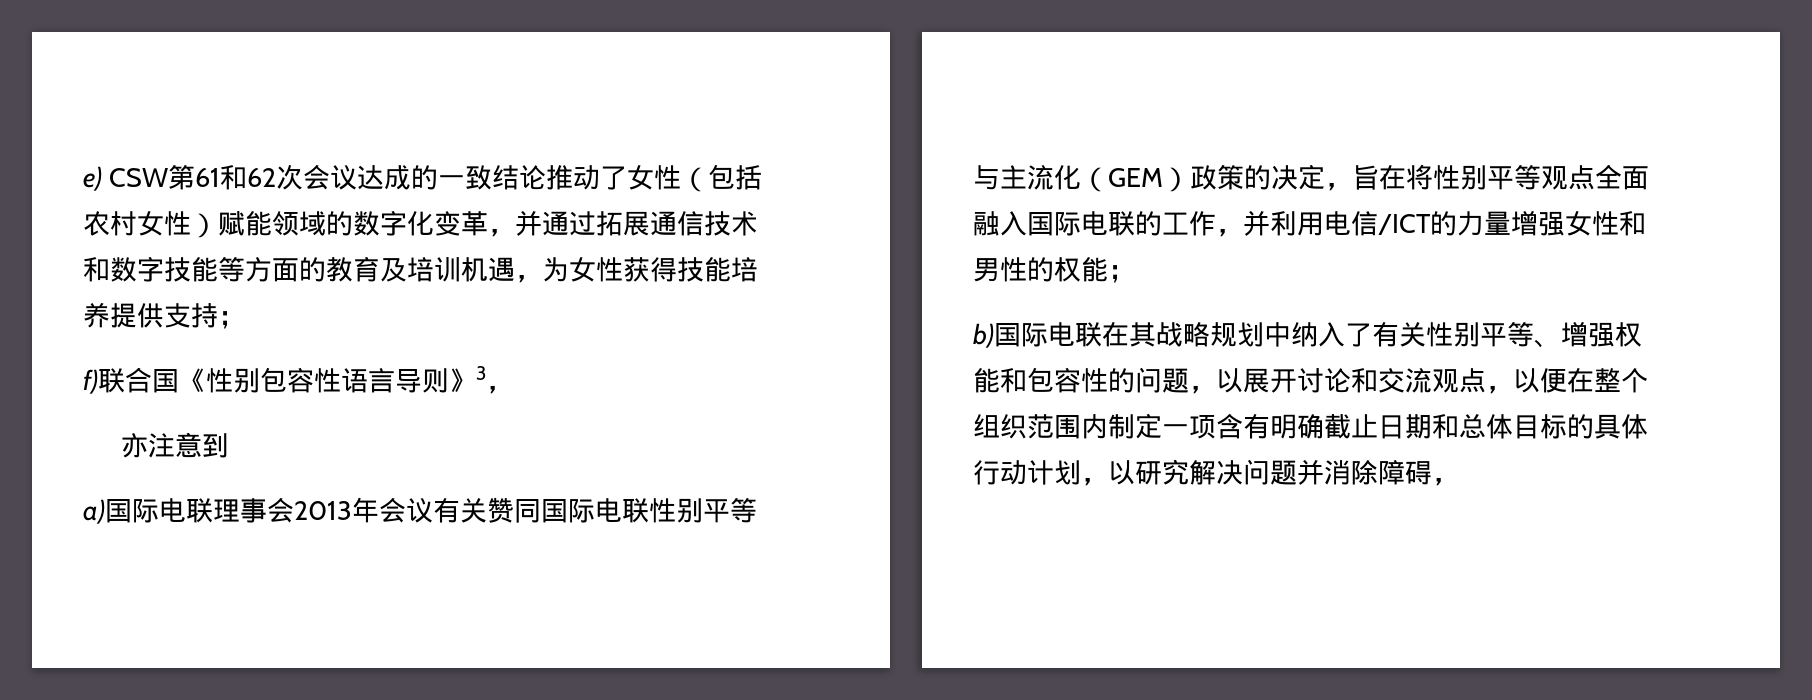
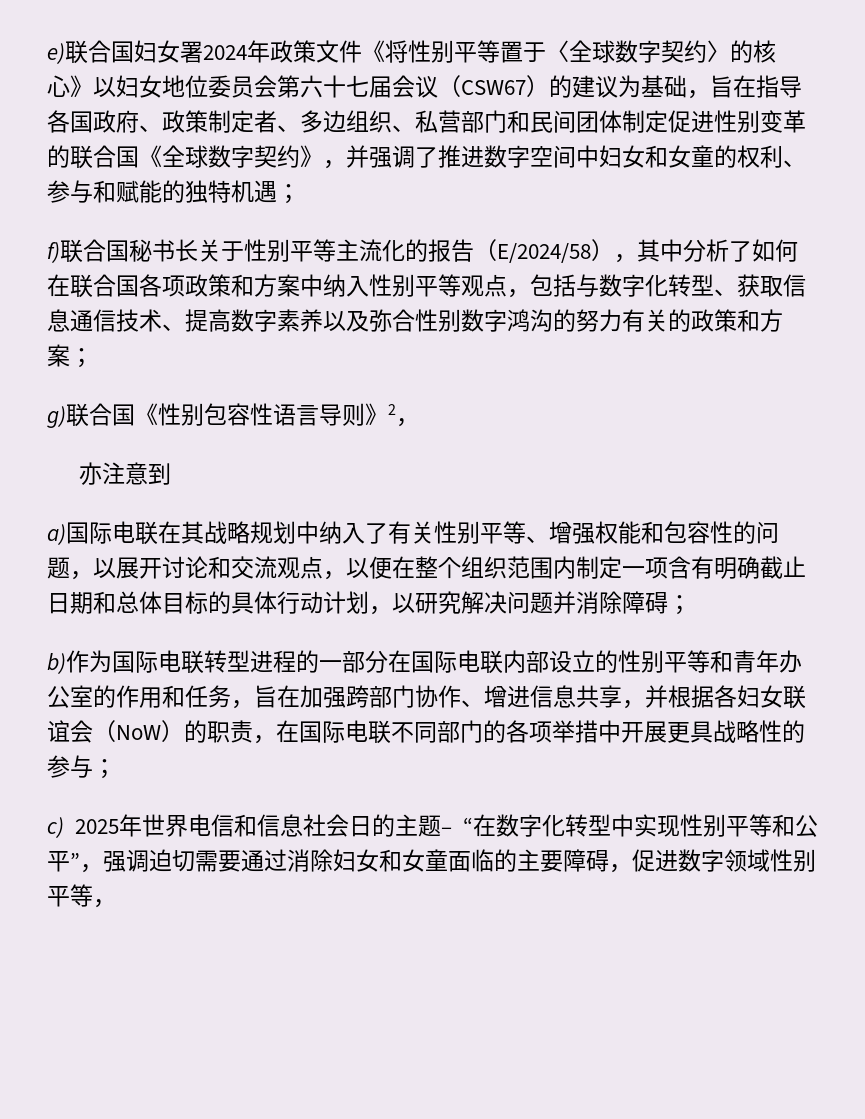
- e) CSW第61和62次会议达成的一致结论推动了女性（包括农村女性）赋能领域的数字化变革，并通过拓展通信技术和数字技能等方面的教育及培训机遇，为女性获得技能培养提供支持；
- f)联合国《性别包容性语言导则》3，
+ e)联合国妇女署2024年政策文件《将性别平等置于〈全球数字契约〉的核心》以妇女地位委员会第六十七届会议（CSW67）的建议为基础，旨在指导各国政府、政策制定者、多边组织、私营部门和民间团体制定促进性别变革的联合国《全球数字契约》，并强调了推进数字空间中妇女和女童的权利、参与和赋能的独特机遇；
+ f)联合国秘书长关于性别平等主流化的报告（E/2024/58），其中分析了如何在联合国各项政策和方案中纳入性别平等观点，包括与数字化转型、获取信息通信技术、提高数字素养以及弥合性别数字鸿沟的努力有关的政策和方案；
+ g)联合国《性别包容性语言导则》2，
- a)国际电联理事会2013年会议有关赞同国际电联性别平等与主流化（GEM）政策的决定，旨在将性别平等观点全面融入国际电联的工作，并利用电信/ICT的力量增强女性和男性的权能；
- b)国际电联在其战略规划中纳入了有关性别平等、增强权能和包容性的问题，以展开讨论和交流观点，以便在整个组织范围内制定一项含有明确截止日期和总体目标的具体行动计划，以研究解决问题并消除障碍，
+ a)国际电联在其战略规划中纳入了有关性别平等、增强权能和包容性的问题，以展开讨论和交流观点，以便在整个组织范围内制定一项含有明确截止日期和总体目标的具体行动计划，以研究解决问题并消除障碍；
+ b)作为国际电联转型进程的一部分在国际电联内部设立的性别平等和青年办公室的作用和任务，旨在加强跨部门协作、增进信息共享，并根据各妇女联谊会（NoW）的职责，在国际电联不同部门的各项举措中开展更具战略性的参与；
+ c) 2025年世界电信和信息社会日的主题– “在数字化转型中实现性别平等和公平”，强调迫切需要通过消除妇女和女童面临的主要障碍，促进数字领域性别平等，

